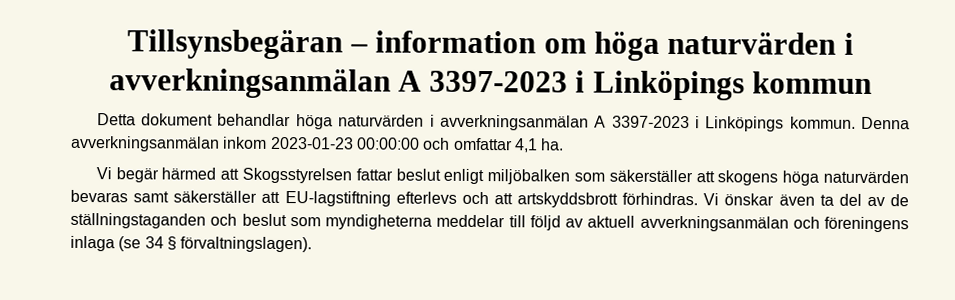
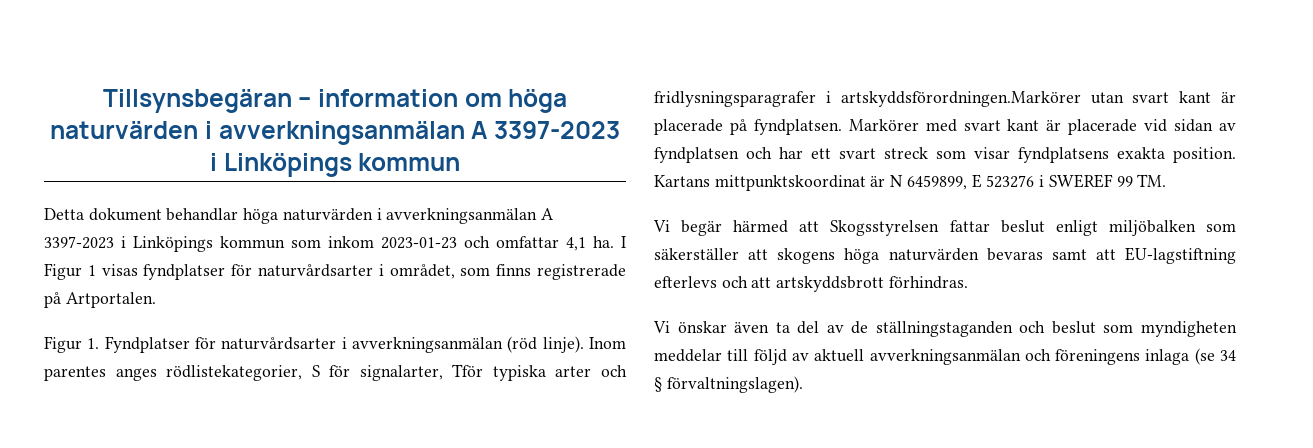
- Detta dokument behandlar höga naturvärden i avverkningsanmälan A 3397-2023 i Linköpings kommun. Denna avverkningsanmälan inkom 2023-01-23 00:00:00 och omfattar 4,1 ha.
+ Detta dokument behandlar höga naturvärden i avverkningsanmälan A 3397-2023 i Linköpings kommun som inkom 2023-01-23 och omfattar 4,1 ha. I Figur 1 visas fyndplatser för naturvårdsarter i området, som finns registrerade på Artportalen.
+ Figur 1. Fyndplatser för naturvårdsarter i avverkningsanmälan (röd linje). Inom parentes anges rödlistekategorier, S för signalarter, Tför typiska arter och fridlysningsparagrafer i artskyddsförordningen.Markörer utan svart kant är placerade på fyndplatsen. Markörer med svart kant är placerade vid sidan av fyndplatsen och har ett svart streck som visar fyndplatsens exakta position. Kartans mittpunktskoordinat är N 6459899, E 523276 i SWEREF 99 TM.
- Vi begär härmed att Skogsstyrelsen fattar beslut enligt miljöbalken som säkerställer att skogens höga naturvärden bevaras samt säkerställer att EU-lagstiftning efterlevs och att artskyddsbrott förhindras. Vi önskar även ta del av de ställningstaganden och beslut som myndigheterna meddelar till följd av aktuell avverkningsanmälan och föreningens inlaga (se 34 § förvaltningslagen).
+ Vi begär härmed att Skogsstyrelsen fattar beslut enligt miljöbalken som säkerställer att skogens höga naturvärden bevaras samt att EU-lagstiftning efterlevs och att artskyddsbrott förhindras.
+ Vi önskar även ta del av de ställningstaganden och beslut som myndigheten meddelar till följd av aktuell avverkningsanmälan och föreningens inlaga (se 34 § förvaltningslagen).

